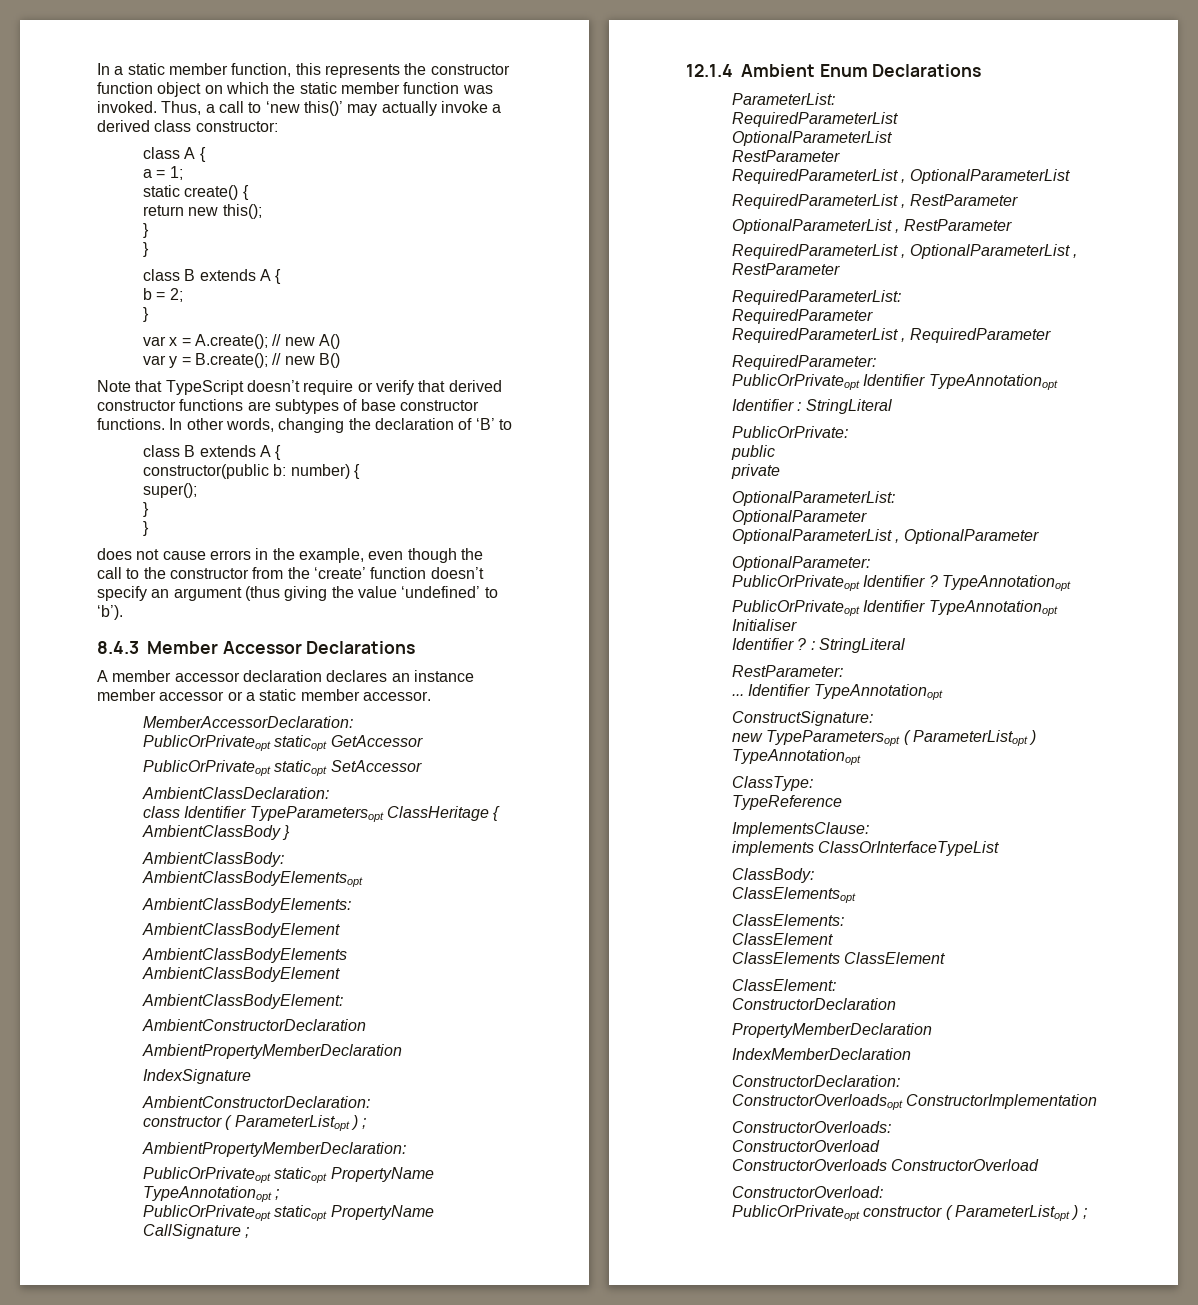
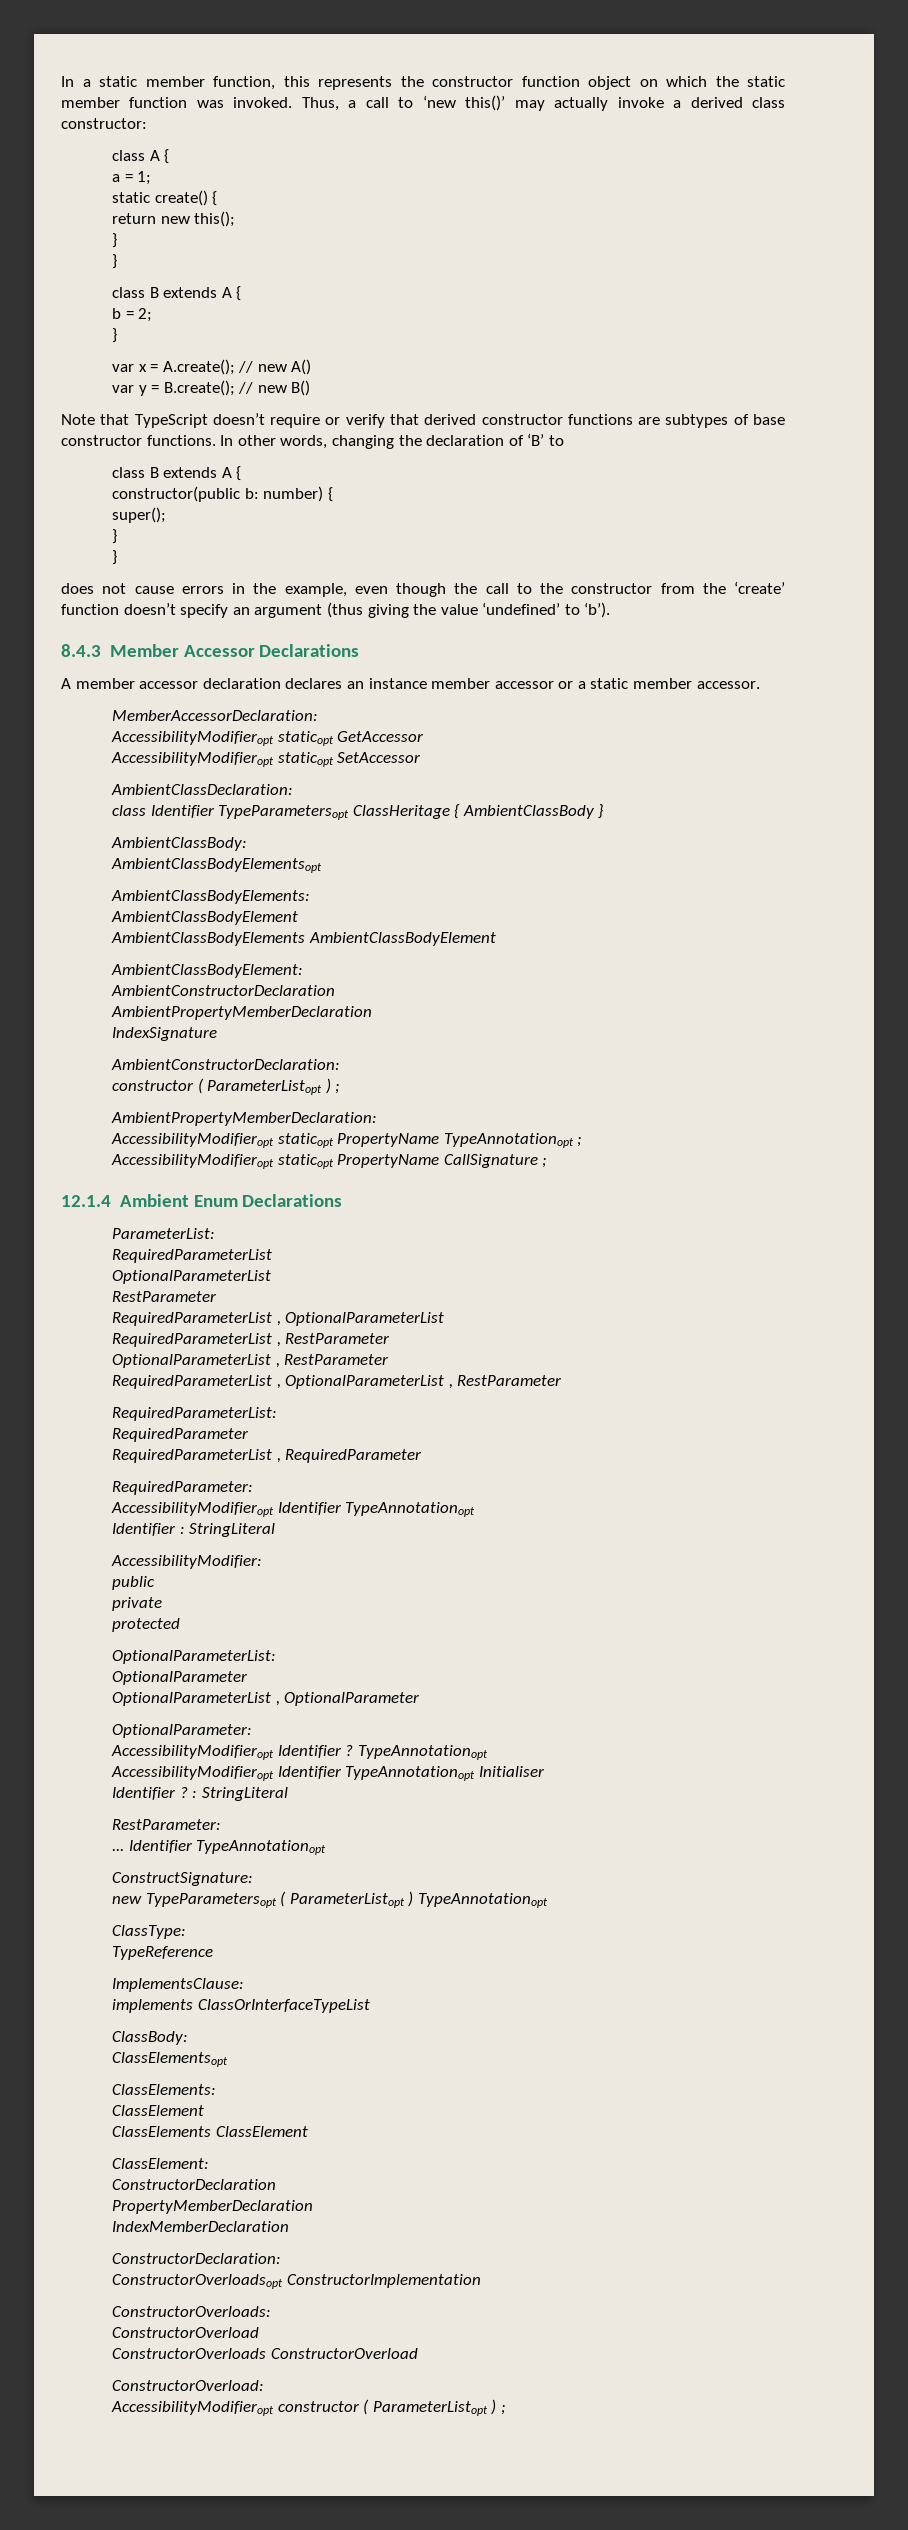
- PublicOrPrivateopt staticopt GetAccessor
+ AccessibilityModifieropt staticopt GetAccessor
- PublicOrPrivateopt staticopt SetAccessor
+ AccessibilityModifieropt staticopt SetAccessor
- PublicOrPrivateopt staticopt PropertyName TypeAnnotationopt ;
+ AccessibilityModifieropt staticopt PropertyName TypeAnnotationopt ;
- PublicOrPrivateopt staticopt PropertyName CallSignature ;
+ AccessibilityModifieropt staticopt PropertyName CallSignature ;
  RequiredParameter:
- PublicOrPrivateopt Identifier TypeAnnotationopt
+ AccessibilityModifieropt Identifier TypeAnnotationopt
- PublicOrPrivate:
+ AccessibilityModifier:
+ protected
- PublicOrPrivateopt Identifier ?
+ AccessibilityModifieropt Identifier ?
- PublicOrPrivateopt Identifier TypeAnnotationopt Initialiser
+ AccessibilityModifieropt Identifier TypeAnnotationopt Initialiser
- PublicOrPrivateopt constructor ( ParameterListopt ) ;
+ AccessibilityModifieropt constructor ( ParameterListopt ) ;

